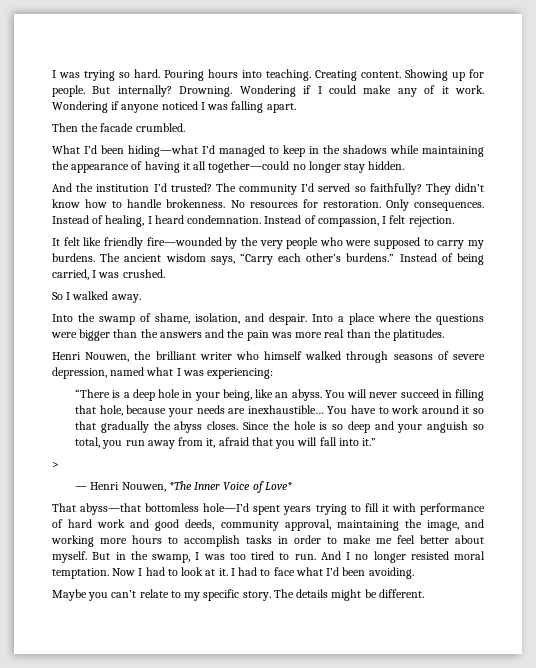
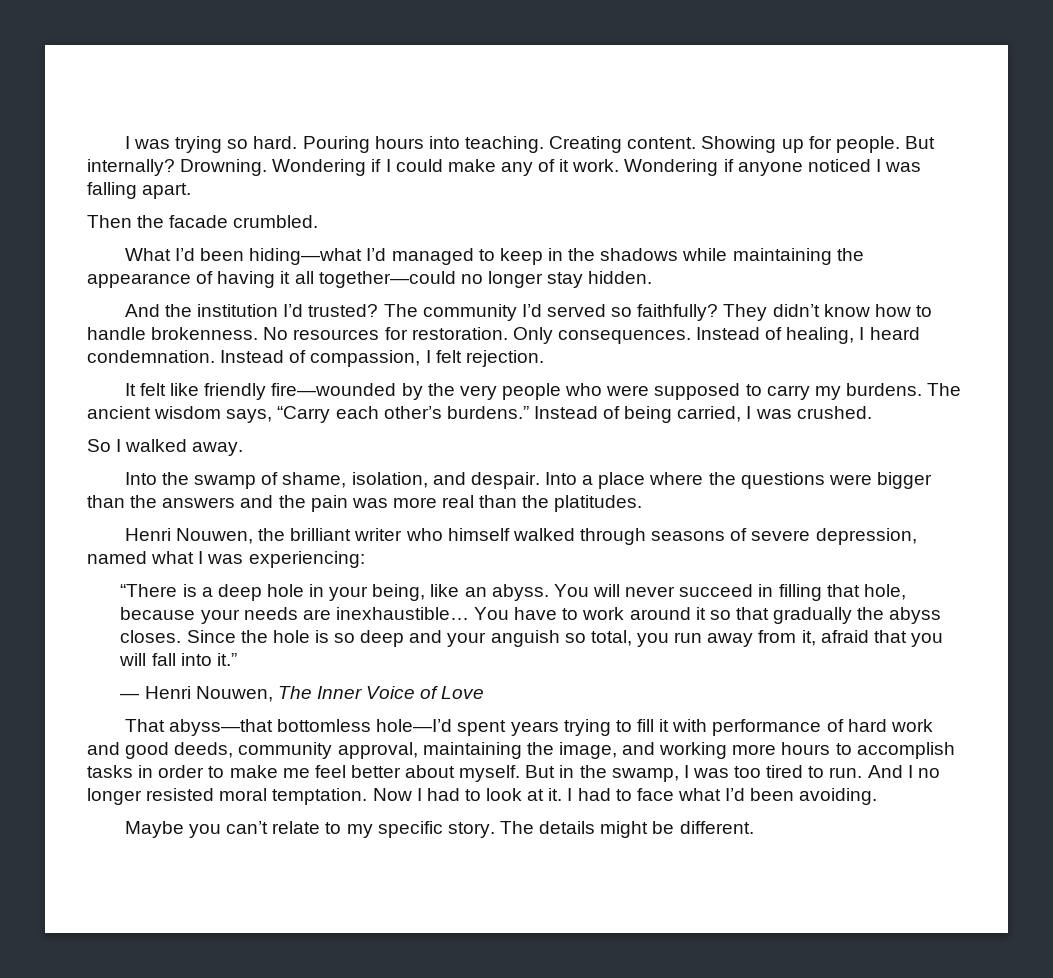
- >
- — Henri Nouwen, *The Inner Voice of Love*
+ — Henri Nouwen, The Inner Voice of Love

